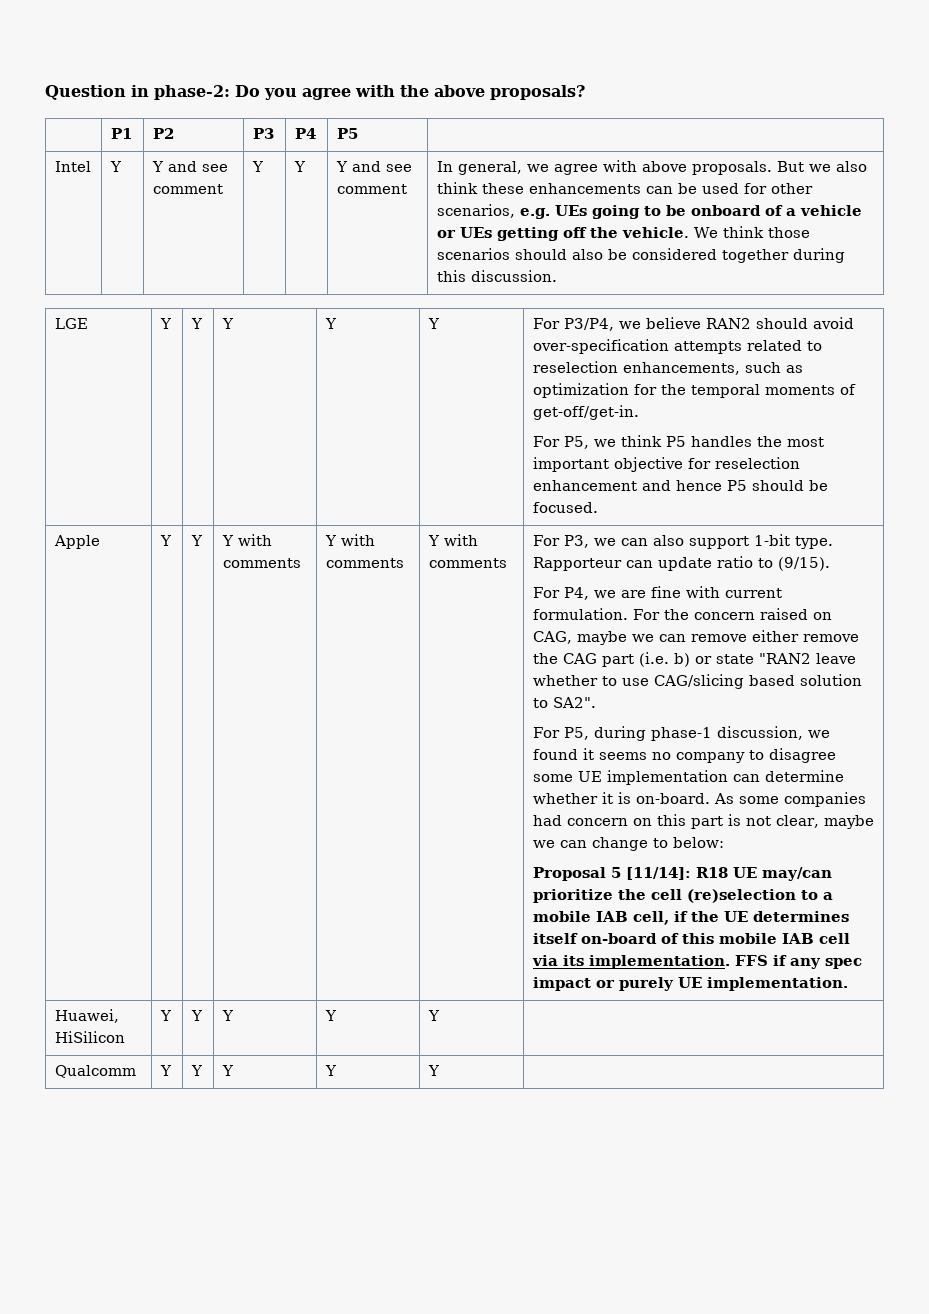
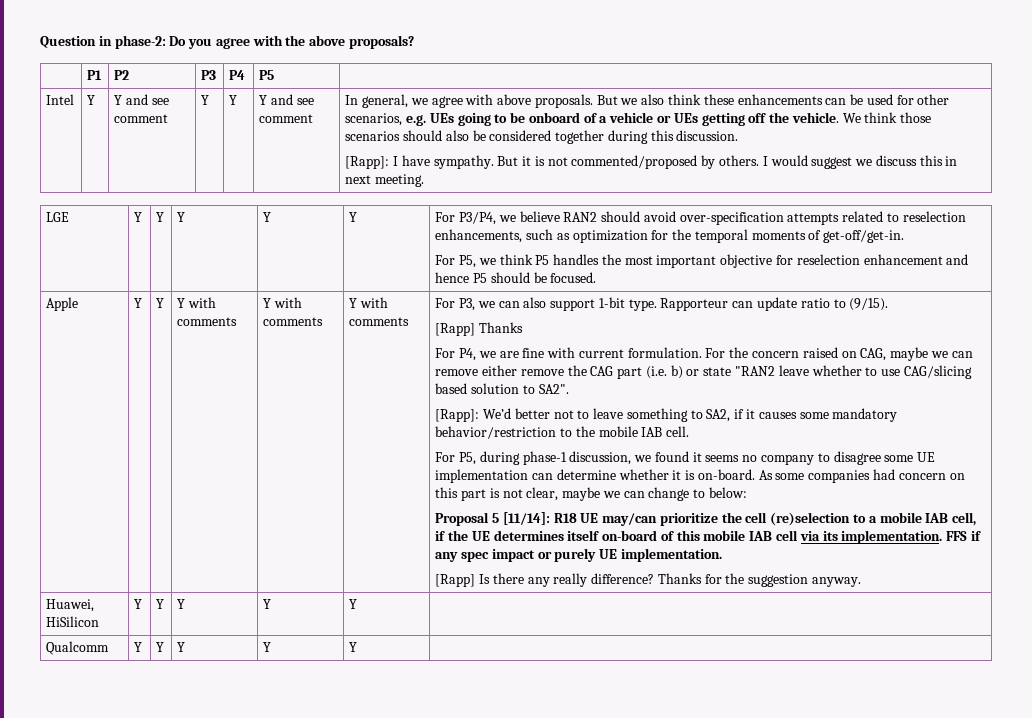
+ [Rapp]: I have sympathy. But it is not commented/proposed by others. I would suggest we discuss this in next meeting.
+ [Rapp] Thanks
+ [Rapp]: We’d better not to leave something to SA2, if it causes some mandatory behavior/restriction to the mobile IAB cell.
+ [Rapp] Is there any really difference? Thanks for the suggestion anyway.

